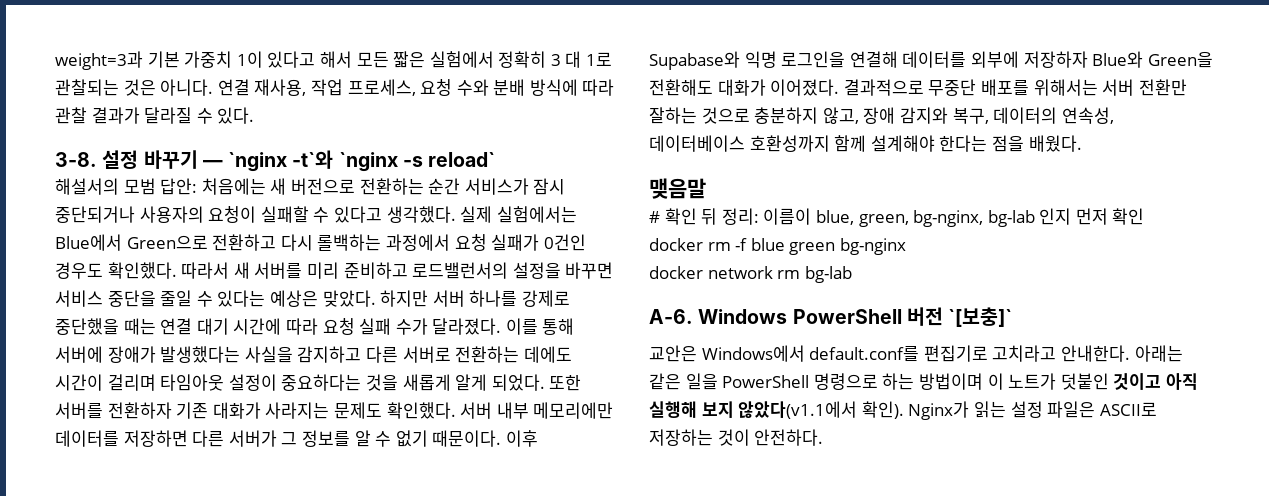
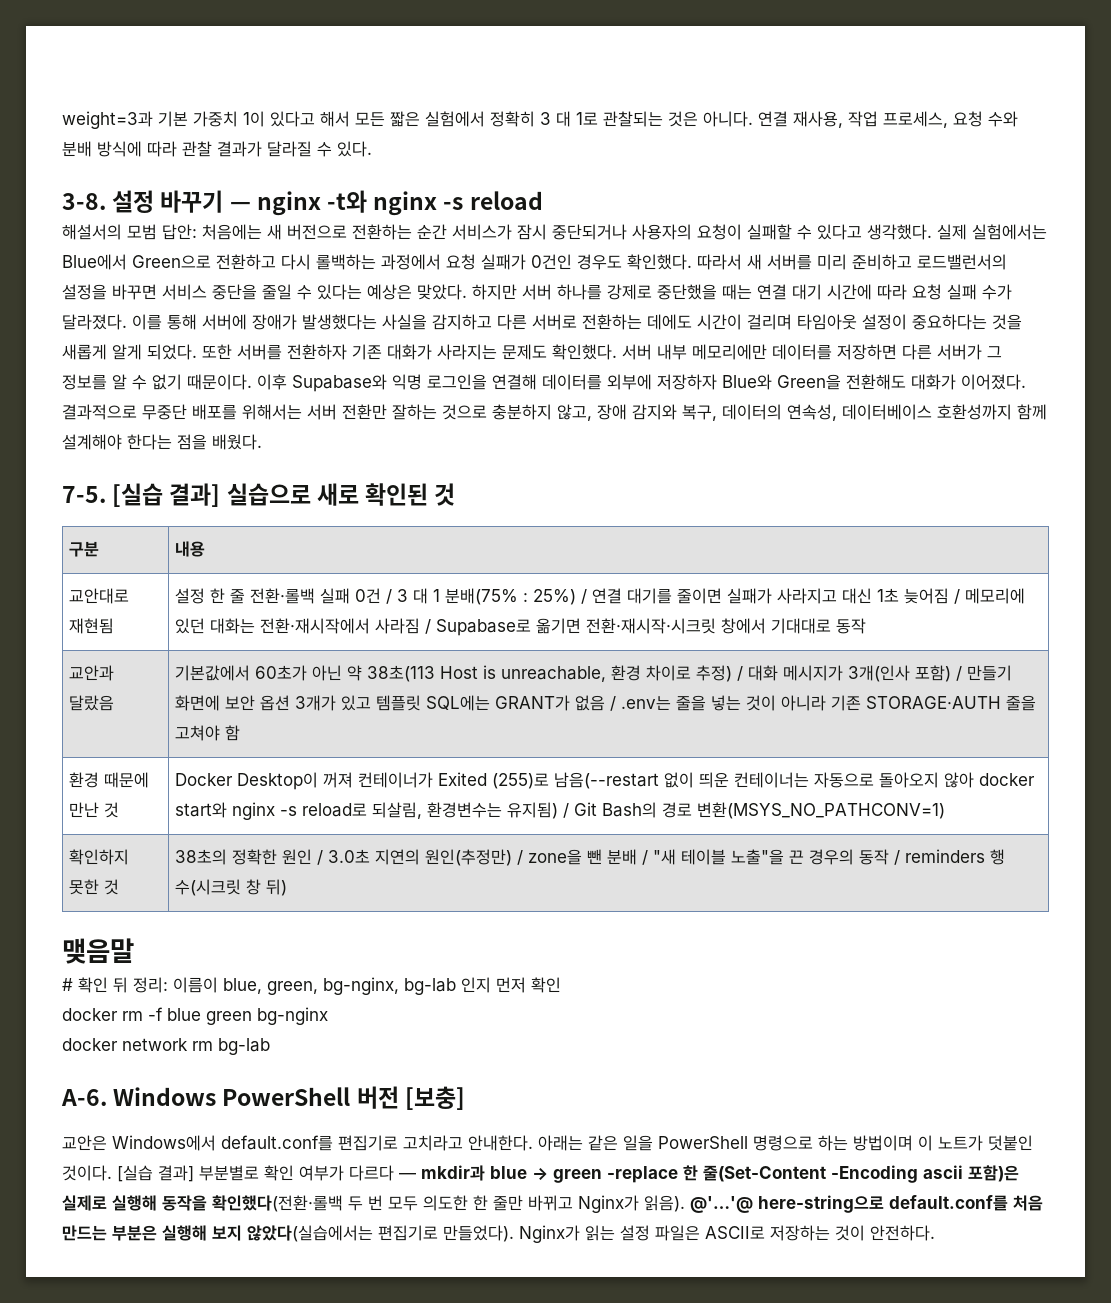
- 설정 바꾸기 — `nginx -t`와 `nginx -s reload`
+ 설정 바꾸기 — nginx -t와 nginx -s reload
+ 7-5. [실습 결과] 실습으로 새로 확인된 것
+ 구분 | 내용
+ 교안대로 재현됨 | 설정 한 줄 전환·롤백 실패 0건 / 3 대 1 분배(75% : 25%) / 연결 대기를 줄이면 실패가 사라지고 대신 1초 늦어짐 / 메모리에 있던 대화는 전환·재시작에서 사라짐 / Supabase로 옮기면 전환·재시작·시크릿 창에서 기대대로 동작
+ 교안과 달랐음 | 기본값에서 60초가 아닌 약 38초(113 Host is unreachable, 환경 차이로 추정) / 대화 메시지가 3개(인사 포함) / 만들기 화면에 보안 옵션 3개가 있고 템플릿 SQL에는 GRANT가 없음 / .env는 줄을 넣는 것이 아니라 기존 STORAGE·AUTH 줄을 고쳐야 함
+ 환경 때문에 만난 것 | Docker Desktop이 꺼져 컨테이너가 Exited (255)로 남음(--restart 없이 띄운 컨테이너는 자동으로 돌아오지 않아 docker start와 nginx -s reload로 되살림, 환경변수는 유지됨) / Git Bash의 경로 변환(MSYS_NO_PATHCONV=1)
+ 확인하지 못한 것 | 38초의 정확한 원인 / 3.0초 지연의 원인(추정만) / zone을 뺀 분배 / "새 테이블 노출"을 끈 경우의 동작 / reminders 행 수(시크릿 창 뒤)
- A-6. Windows PowerShell 버전 `[보충]`
+ A-6. Windows PowerShell 버전 [보충]
- 아래는 같은 일을 PowerShell 명령으로 하는 방법이며 이 노트가 덧붙인 것이고 아직 실행해 보지 않았다(v1.1에서 확인).
+ 아래는 같은 일을 PowerShell 명령으로 하는 방법이며 이 노트가 덧붙인 것이다. [실습 결과] 부분별로 확인 여부가 다르다 — mkdir과 blue → green -replace 한 줄(Set-Content -Encoding ascii 포함)은 실제로 실행해 동작을 확인했다(전환·롤백 두 번 모두 의도한 한 줄만 바뀌고 Nginx가 읽음). @'…'@ here-string으로 default.conf를 처음 만드는 부분은 실행해 보지 않았다(실습에서는 편집기로 만들었다).

